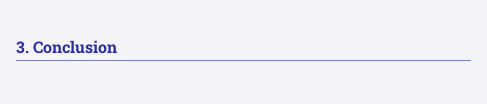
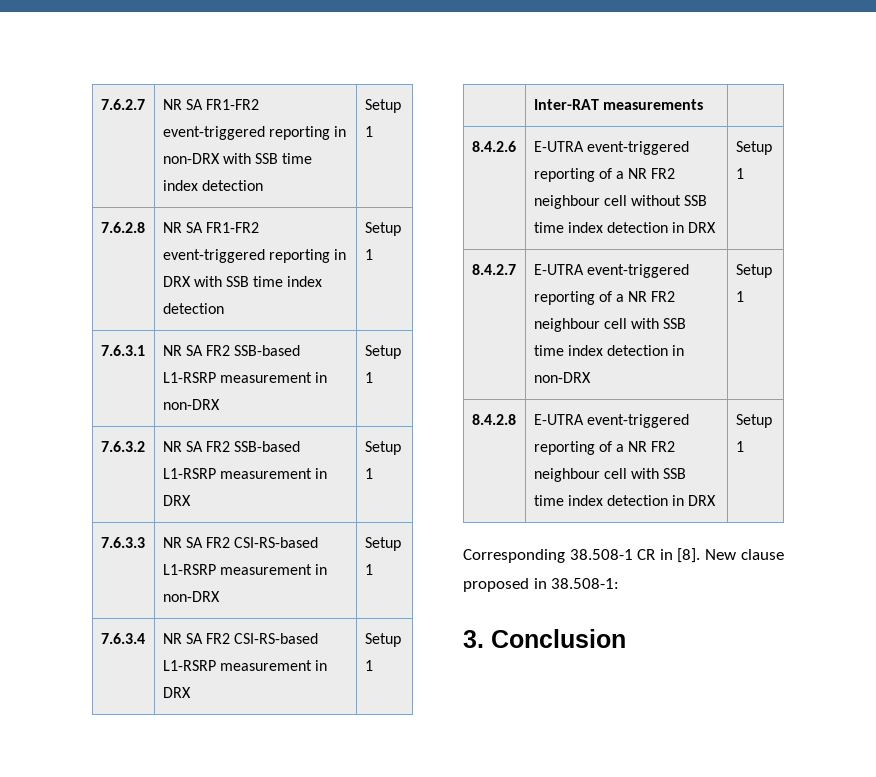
+ 7.6.2.7 | NR SA FR1-FR2 event-triggered reporting in non-DRX with SSB time index detection | Setup 1
+ 7.6.2.8 | NR SA FR1-FR2 event-triggered reporting in DRX with SSB time index detection | Setup 1
+ 7.6.3.1 | NR SA FR2 SSB-based L1-RSRP measurement in non-DRX | Setup 1
+ 7.6.3.2 | NR SA FR2 SSB-based L1-RSRP measurement in DRX | Setup 1
+ 7.6.3.3 | NR SA FR2 CSI-RS-based L1-RSRP measurement in non-DRX | Setup 1
+ 7.6.3.4 | NR SA FR2 CSI-RS-based L1-RSRP measurement in DRX | Setup 1
+ | Inter-RAT measurements |
+ 8.4.2.6 | E-UTRA event-triggered reporting of a NR FR2 neighbour cell without SSB time index detection in DRX | Setup 1
+ 8.4.2.7 | E-UTRA event-triggered reporting of a NR FR2 neighbour cell with SSB time index detection in non-DRX | Setup 1
+ 8.4.2.8 | E-UTRA event-triggered reporting of a NR FR2 neighbour cell with SSB time index detection in DRX | Setup 1
+ Corresponding 38.508-1 CR in [8]. New clause proposed in 38.508-1:

